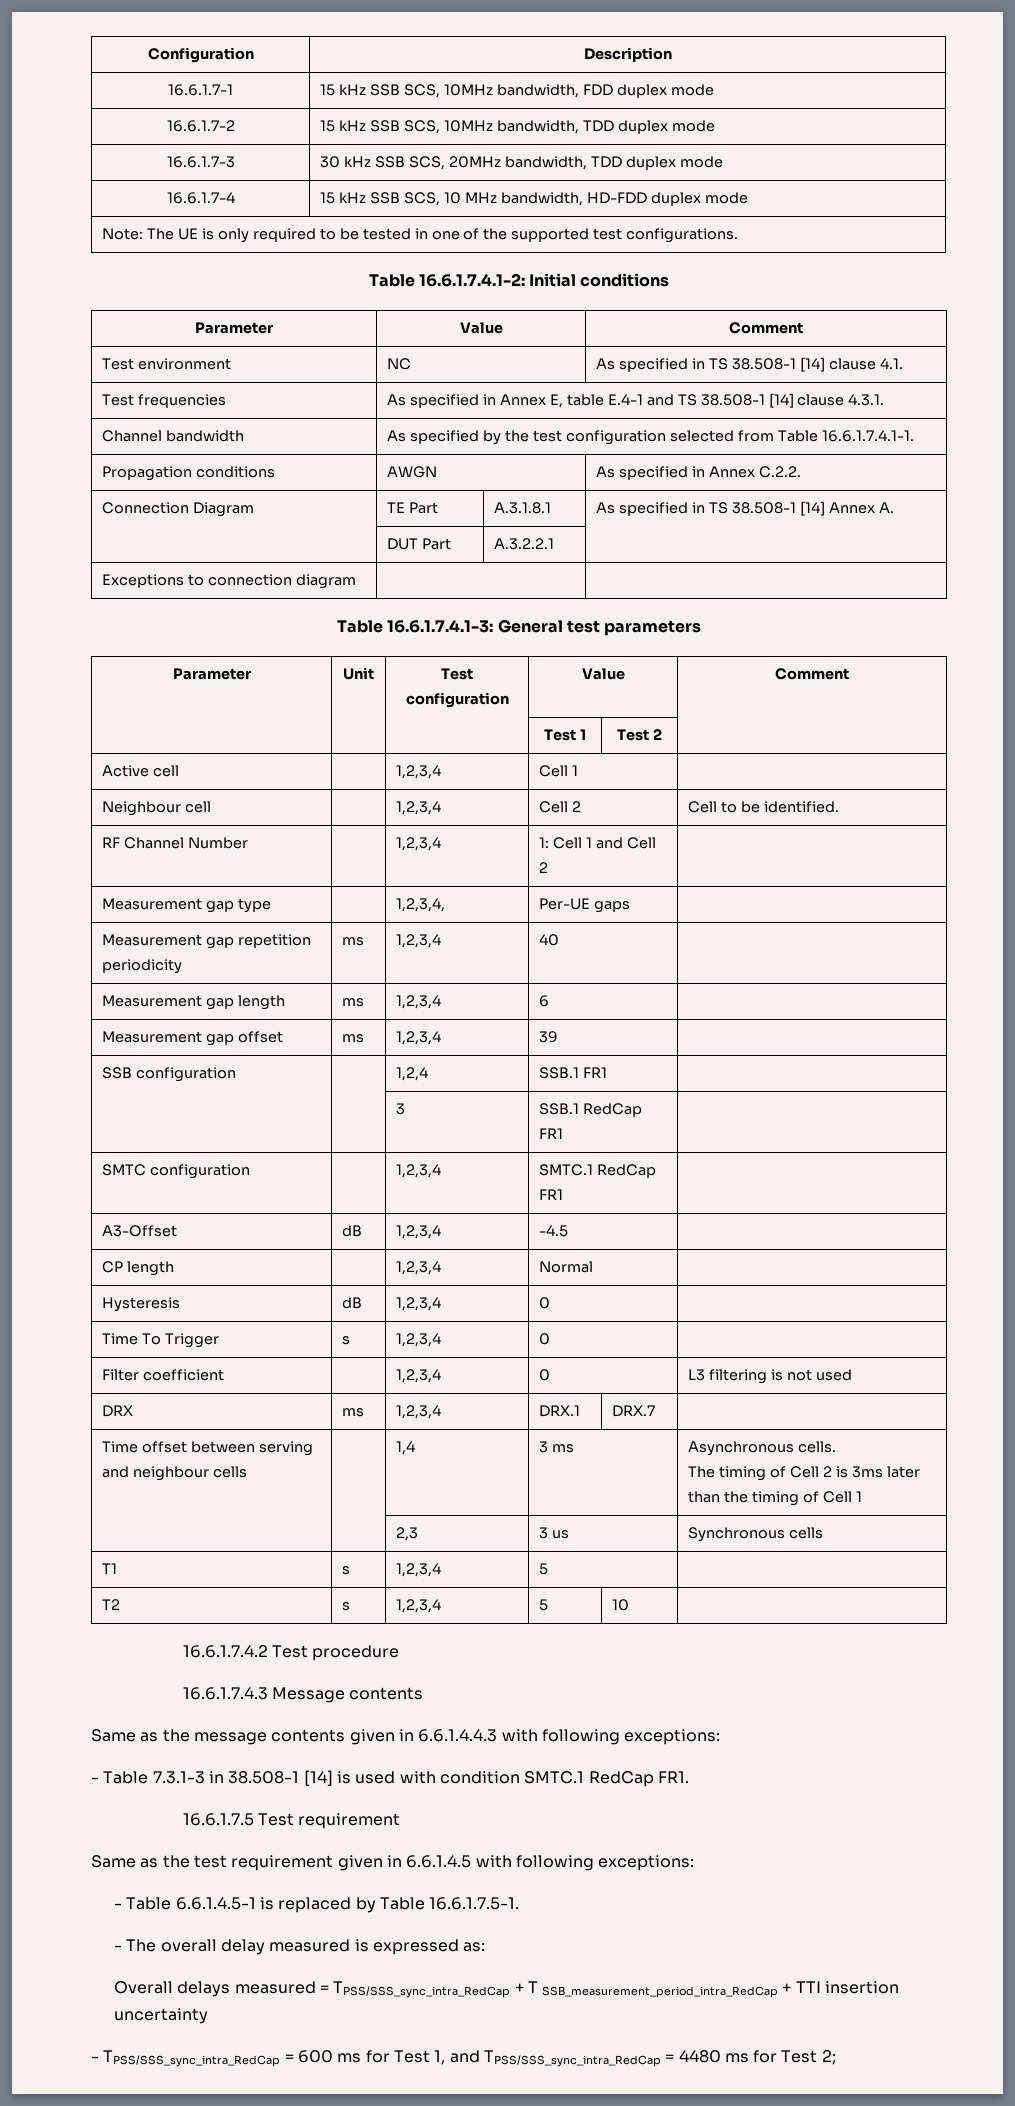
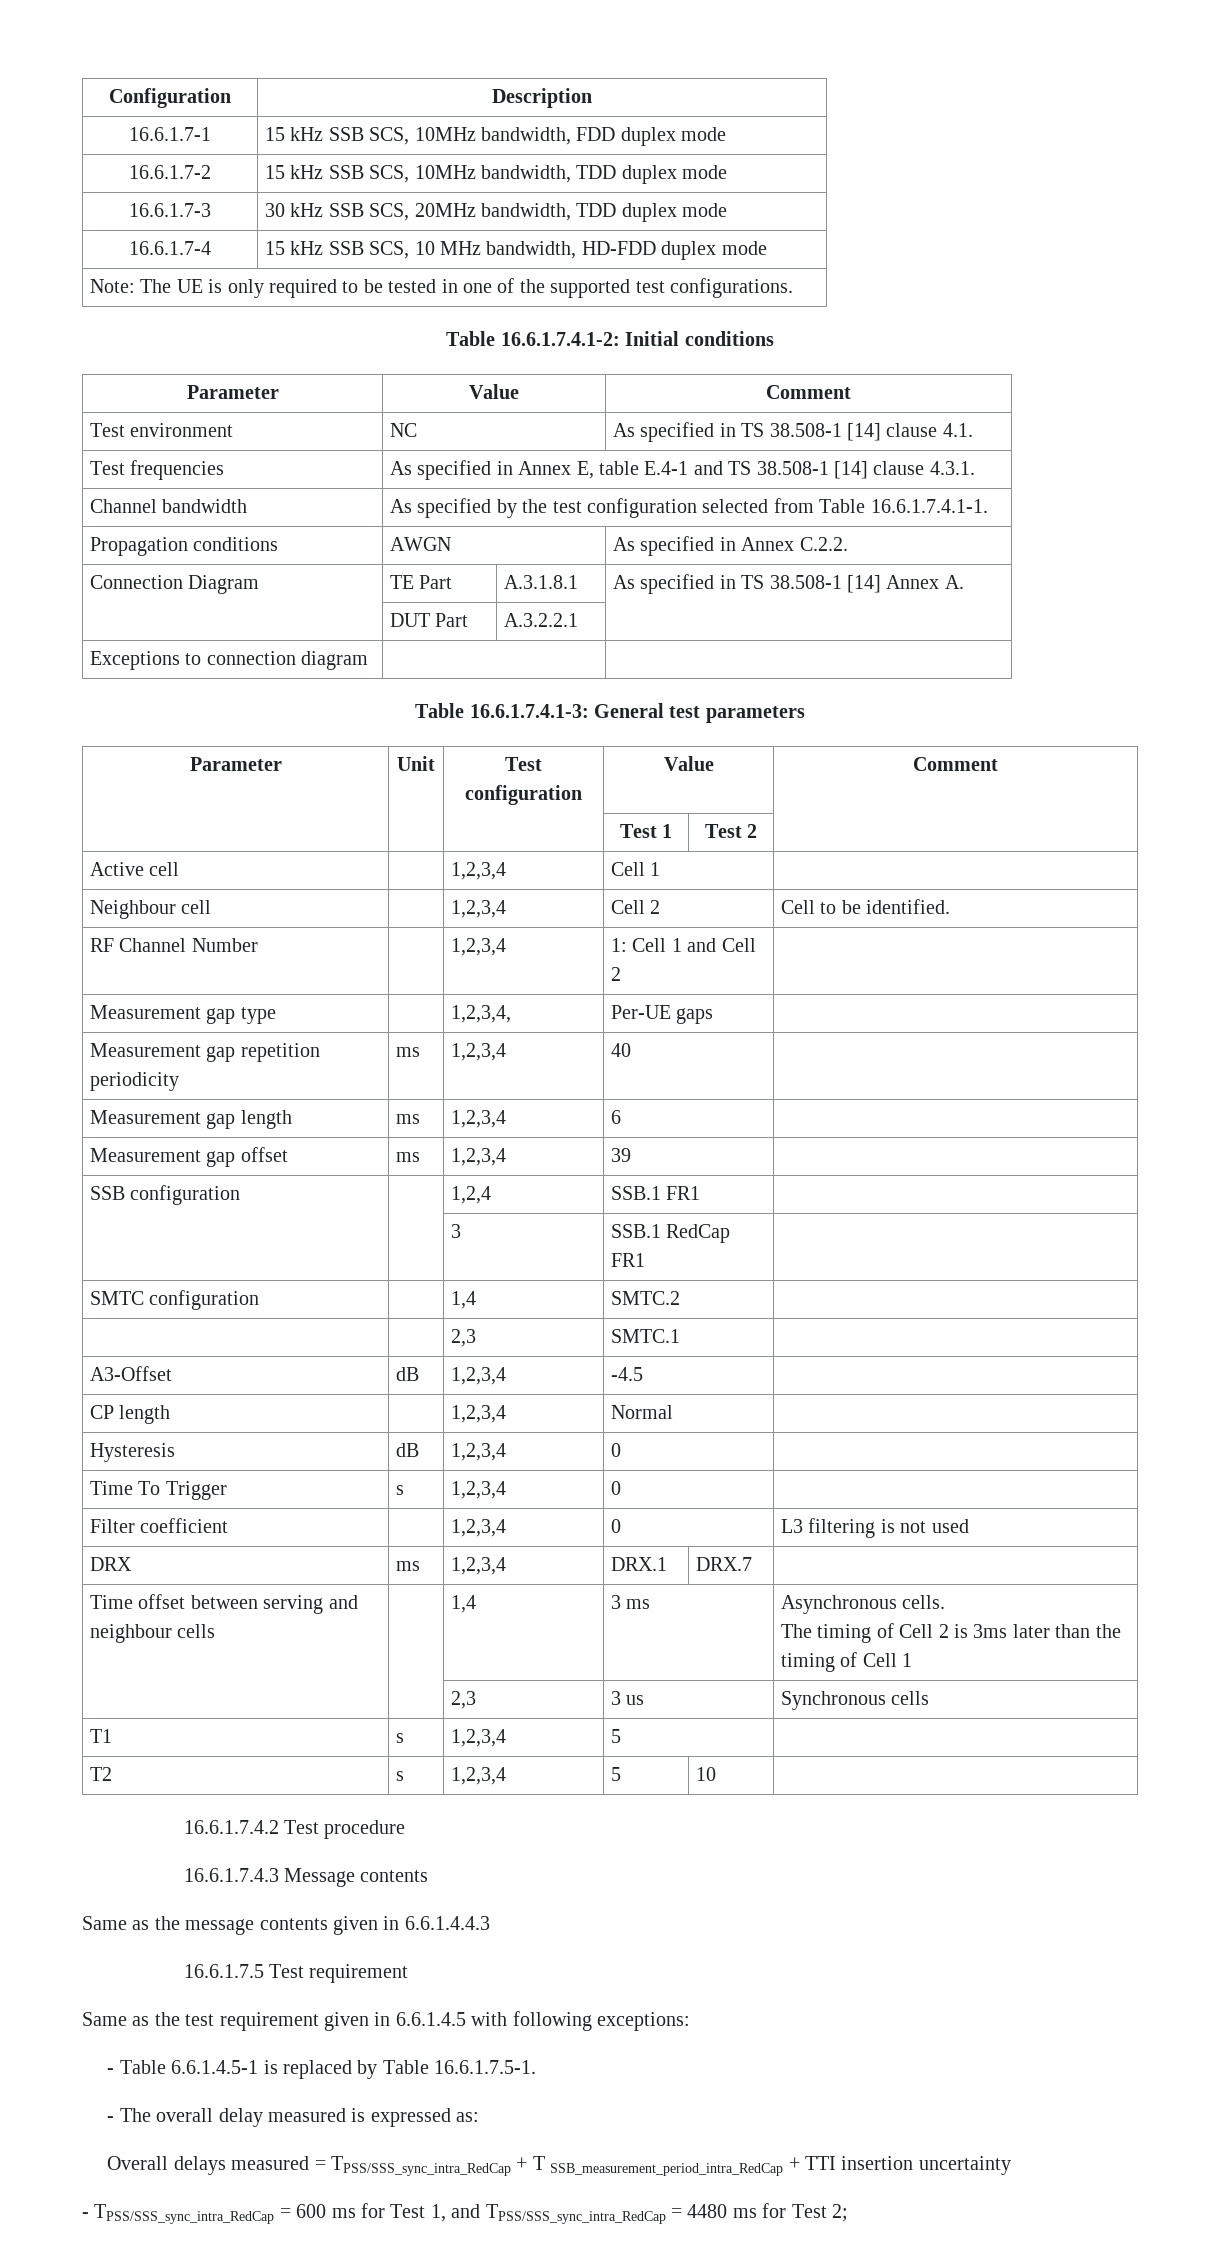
- SMTC configuration | | 1,2,3,4 | SMTC.1 RedCap FR1 |
+ SMTC configuration | | 1,4 | SMTC.2 |
+ | | 2,3 | SMTC.1 |
- Same as the message contents given in 6.6.1.4.4.3 with following exceptions:
- - Table 7.3.1-3 in 38.508-1 [14] is used with condition SMTC.1 RedCap FR1.
+ Same as the message contents given in 6.6.1.4.4.3

